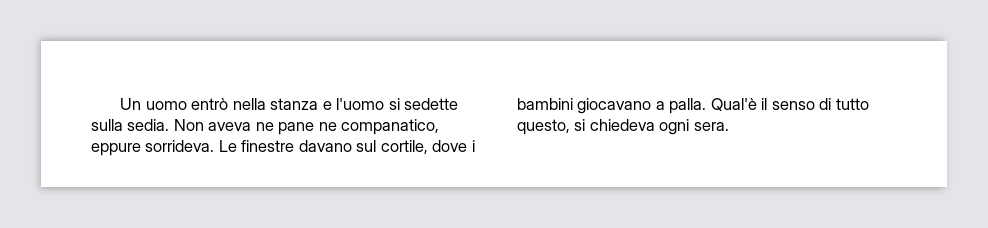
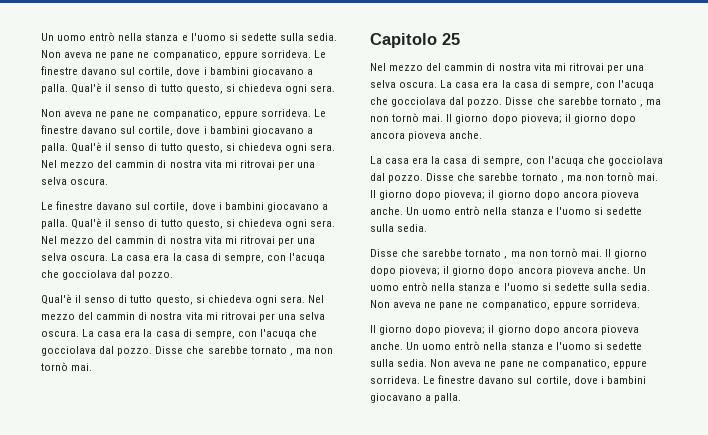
+ Non aveva ne pane ne companatico, eppure sorrideva. Le finestre davano sul cortile, dove i bambini giocavano a palla. Qual'è il senso di tutto questo, si chiedeva ogni sera. Nel mezzo del cammin di nostra vita mi ritrovai per una selva oscura.
+ Le finestre davano sul cortile, dove i bambini giocavano a palla. Qual'è il senso di tutto questo, si chiedeva ogni sera. Nel mezzo del cammin di nostra vita mi ritrovai per una selva oscura. La casa era la casa di sempre, con l'acuqa che gocciolava dal pozzo.
+ Qual'è il senso di tutto questo, si chiedeva ogni sera. Nel mezzo del cammin di nostra vita mi ritrovai per una selva oscura. La casa era la casa di sempre, con l'acuqa che gocciolava dal pozzo. Disse che sarebbe tornato , ma non tornò mai.
+ Capitolo 25
+ Nel mezzo del cammin di nostra vita mi ritrovai per una selva oscura. La casa era la casa di sempre, con l'acuqa che gocciolava dal pozzo. Disse che sarebbe tornato , ma non tornò mai. Il giorno dopo pioveva; il giorno dopo ancora pioveva anche.
+ La casa era la casa di sempre, con l'acuqa che gocciolava dal pozzo. Disse che sarebbe tornato , ma non tornò mai. Il giorno dopo pioveva; il giorno dopo ancora pioveva anche. Un uomo entrò nella stanza e l'uomo si sedette sulla sedia.
+ Disse che sarebbe tornato , ma non tornò mai. Il giorno dopo pioveva; il giorno dopo ancora pioveva anche. Un uomo entrò nella stanza e l'uomo si sedette sulla sedia. Non aveva ne pane ne companatico, eppure sorrideva.
+ Il giorno dopo pioveva; il giorno dopo ancora pioveva anche. Un uomo entrò nella stanza e l'uomo si sedette sulla sedia. Non aveva ne pane ne companatico, eppure sorrideva. Le finestre davano sul cortile, dove i bambini giocavano a palla.

